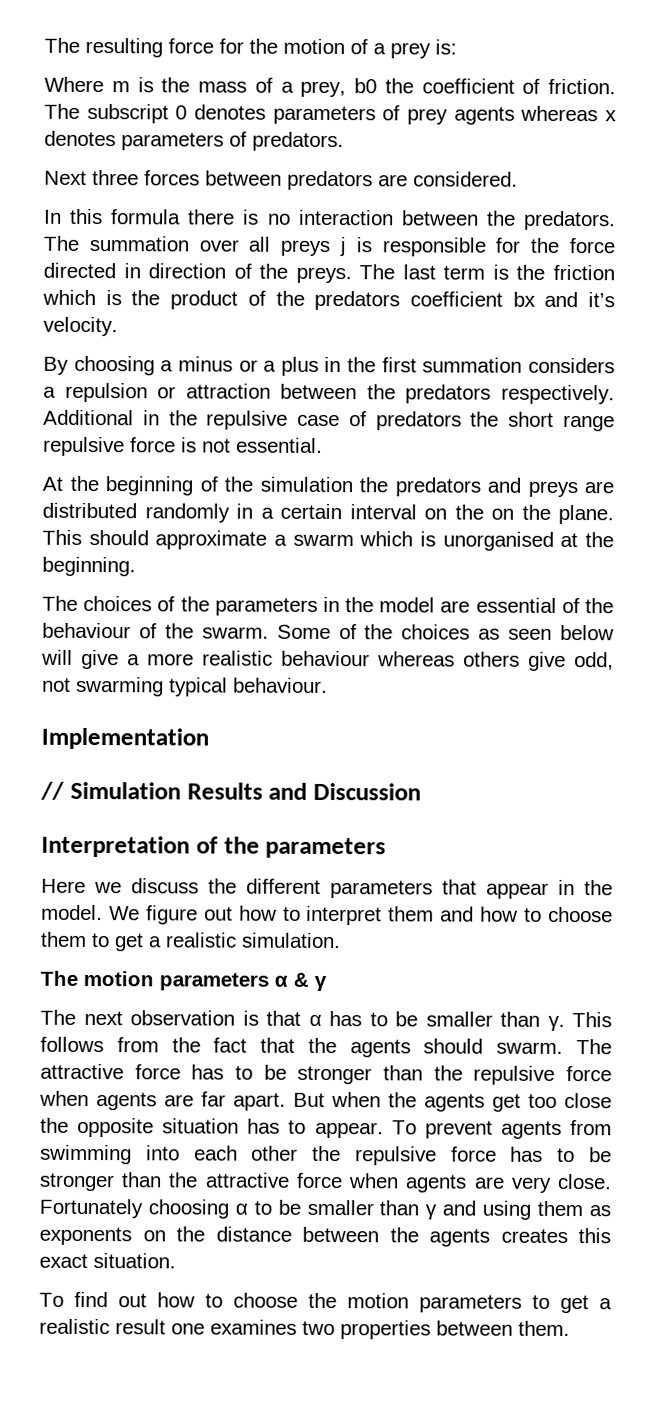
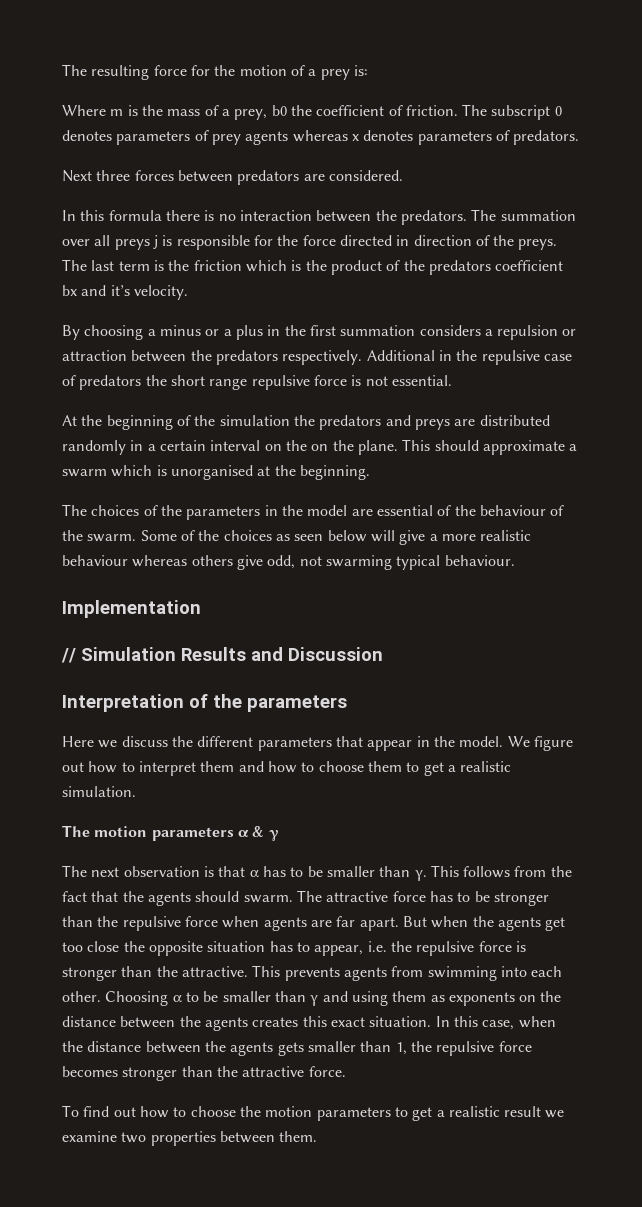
- But when the agents get too close the opposite situation has to appear. To prevent agents from swimming into each other the repulsive force has to be stronger than the attractive force when agents are very close. Fortunately choosing α to be smaller than γ and using them as exponents on the distance between the agents creates this exact situation.
+ But when the agents get too close the opposite situation has to appear, i.e. the repulsive force is stronger than the attractive. This prevents agents from swimming into each other. Choosing α to be smaller than γ and using them as exponents on the distance between the agents creates this exact situation. In this case, when the distance between the agents gets smaller than 1, the repulsive force becomes stronger than the attractive force.
- To find out how to choose the motion parameters to get a realistic result one examines two properties between them.
+ To find out how to choose the motion parameters to get a realistic result we examine two properties between them.

